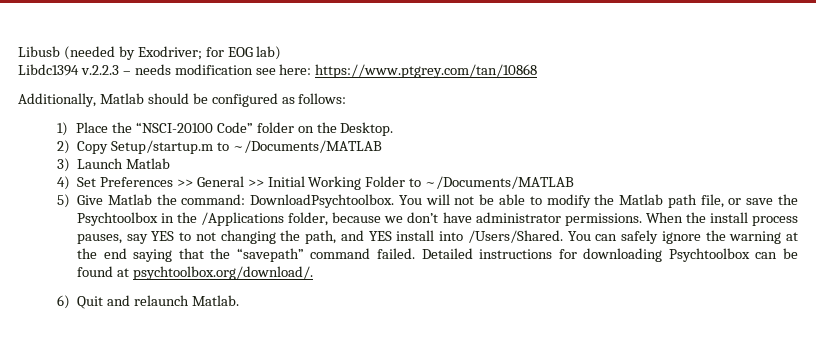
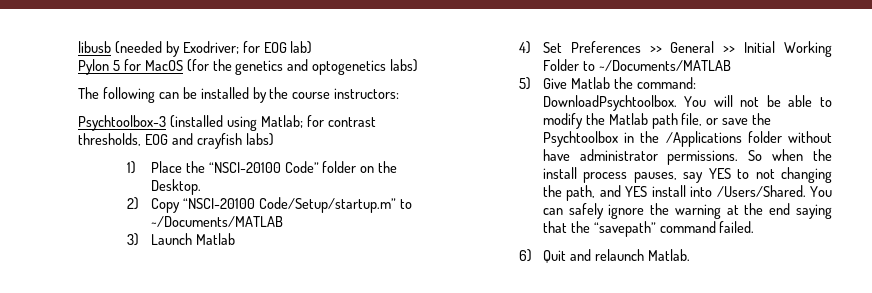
- Libusb (needed by Exodriver; for EOG lab)
+ libusb (needed by Exodriver; for EOG lab)
- Libdc1394 v.2.2.3 – needs modification see here: https://www.ptgrey.com/tan/10868
- Additionally, Matlab should be configured as follows:
+ Pylon 5 for MacOS (for the genetics and optogenetics labs)
+ The following can be installed by the course instructors:
+ Psychtoolbox-3 (installed using Matlab; for contrast thresholds, EOG and crayfish labs)
- 2) Copy Setup/startup.m to ~/Documents/MATLAB
+ 2) Copy “NSCI-20100 Code/Setup/startup.m” to ~/Documents/MATLAB
- You will not be able to modify the Matlab path file, or save the Psychtoolbox in the /Applications folder, because we don’t have administrator permissions.
+ You will not be able to modify the Matlab path file, or save the Psychtoolbox in the /Applications folder without have administrator permissions.
- When the install process pauses, say YES to not changing the path, and YES install into /Users/Shared.
+ So when the install process pauses, say YES to not changing the path, and YES install into /Users/Shared.
- Detailed instructions for downloading Psychtoolbox can be found at psychtoolbox.org/download/.

